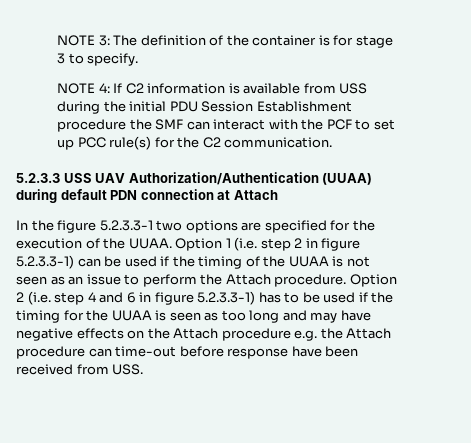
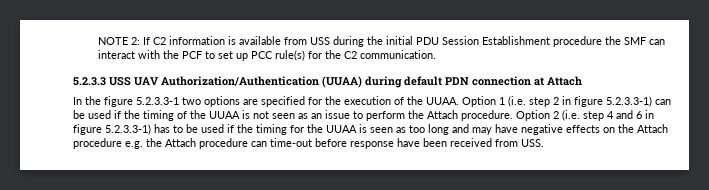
- NOTE 3: The definition of the container is for stage 3 to specify.
- NOTE 4: If C2 information is available from USS during the initial PDU Session Establishment procedure the SMF can interact with the PCF to set up PCC rule(s) for the C2 communication.
+ NOTE 2: If C2 information is available from USS during the initial PDU Session Establishment procedure the SMF can interact with the PCF to set up PCC rule(s) for the C2 communication.

